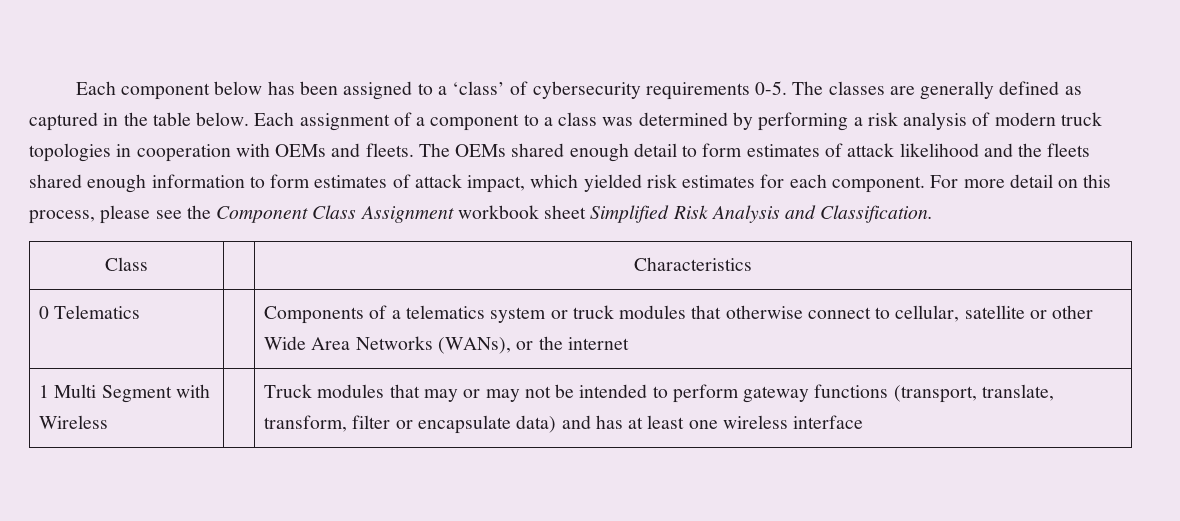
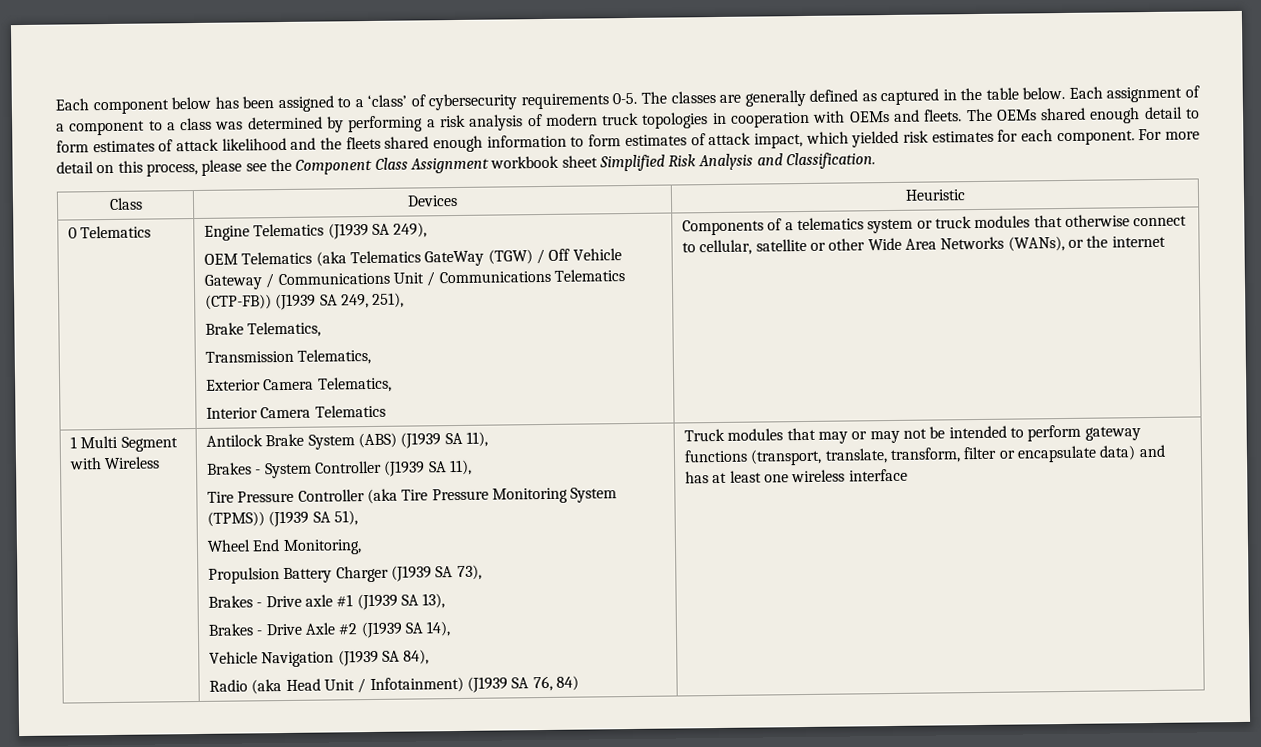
- Class | | Characteristics
+ Class | Devices | Heuristic
+ Engine Telematics (J1939 SA 249),
+ OEM Telematics (aka Telematics GateWay (TGW) / Off Vehicle Gateway / Communications Unit / Communications Telematics (CTP-FB)) (J1939 SA 249, 251),
+ Brake Telematics,
+ Transmission Telematics,
+ Exterior Camera Telematics,
+ Interior Camera Telematics
+ Antilock Brake System (ABS) (J1939 SA 11),
+ Brakes - System Controller (J1939 SA 11),
+ Tire Pressure Controller (aka Tire Pressure Monitoring System (TPMS)) (J1939 SA 51),
+ Wheel End Monitoring,
+ Propulsion Battery Charger (J1939 SA 73),
+ Brakes - Drive axle #1 (J1939 SA 13),
+ Brakes - Drive Axle #2 (J1939 SA 14),
+ Vehicle Navigation (J1939 SA 84),
+ Radio (aka Head Unit / Infotainment) (J1939 SA 76, 84)

